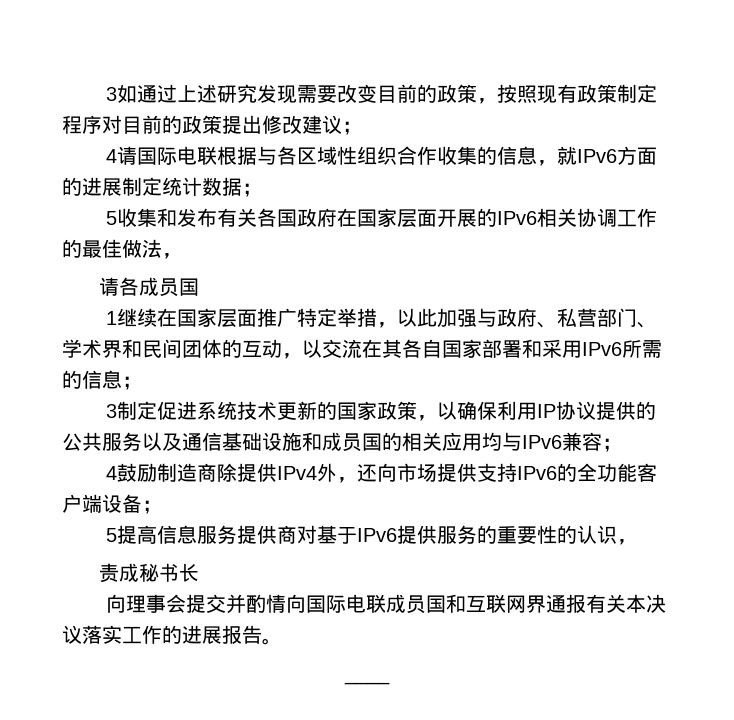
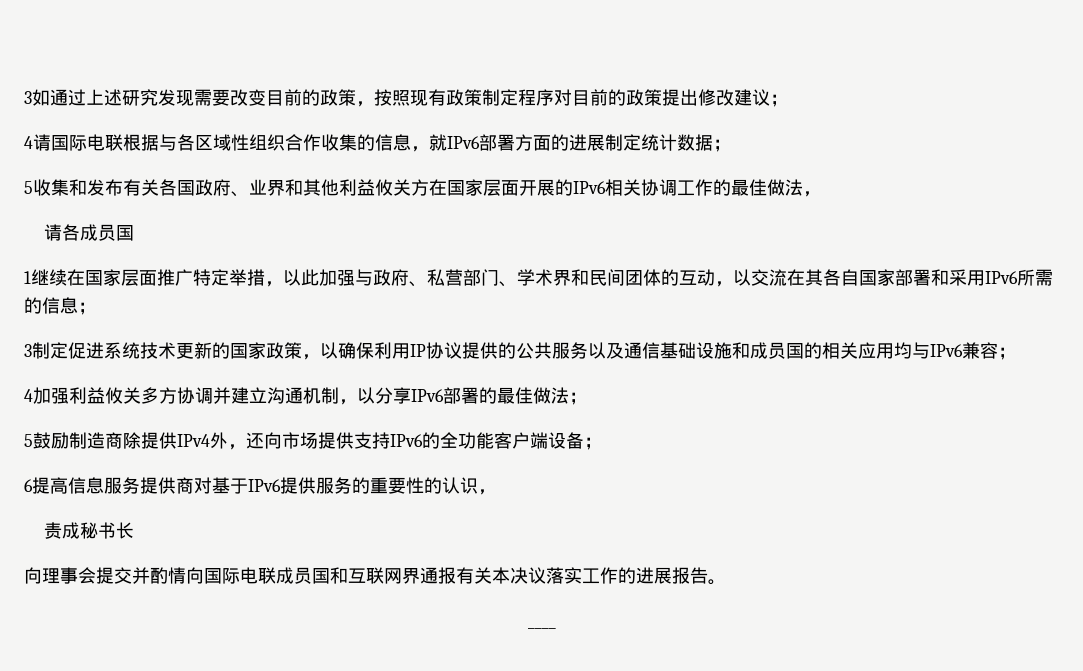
- 4请国际电联根据与各区域性组织合作收集的信息，就IPv6方面的进展制定统计数据；
+ 4请国际电联根据与各区域性组织合作收集的信息，就IPv6部署方面的进展制定统计数据；
- 5收集和发布有关各国政府在国家层面开展的IPv6相关协调工作的最佳做法，
+ 5收集和发布有关各国政府、业界和其他利益攸关方在国家层面开展的IPv6相关协调工作的最佳做法，
- 4鼓励制造商除提供IPv4外，还向市场提供支持IPv6的全功能客户端设备；
+ 4加强利益攸关多方协调并建立沟通机制，以分享IPv6部署的最佳做法；
+ 5鼓励制造商除提供IPv4外，还向市场提供支持IPv6的全功能客户端设备；
- 5提高信息服务提供商对基于IPv6提供服务的重要性的认识，
+ 6提高信息服务提供商对基于IPv6提供服务的重要性的认识，

